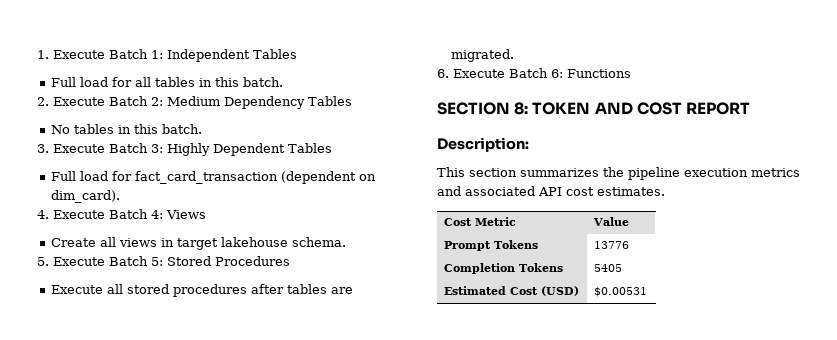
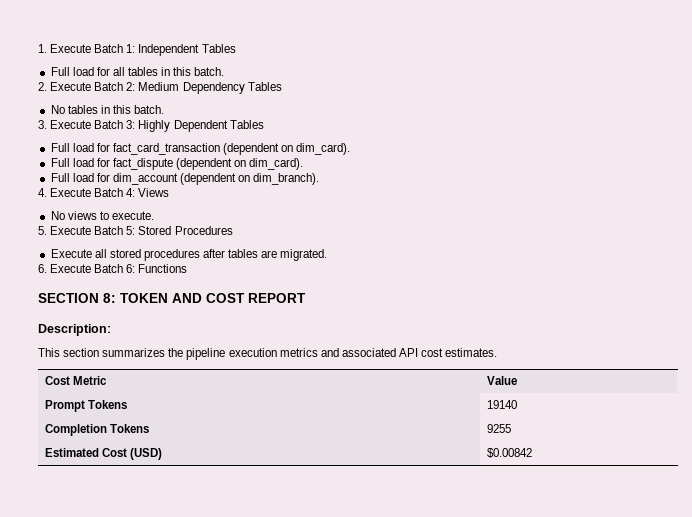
+ Full load for fact_dispute (dependent on dim_card).
+ Full load for dim_account (dependent on dim_branch).
- Create all views in target lakehouse schema.
+ No views to execute.
- Prompt Tokens | 13776
+ Prompt Tokens | 19140
- Completion Tokens | 5405
+ Completion Tokens | 9255
- Estimated Cost (USD) | $0.00531
+ Estimated Cost (USD) | $0.00842

